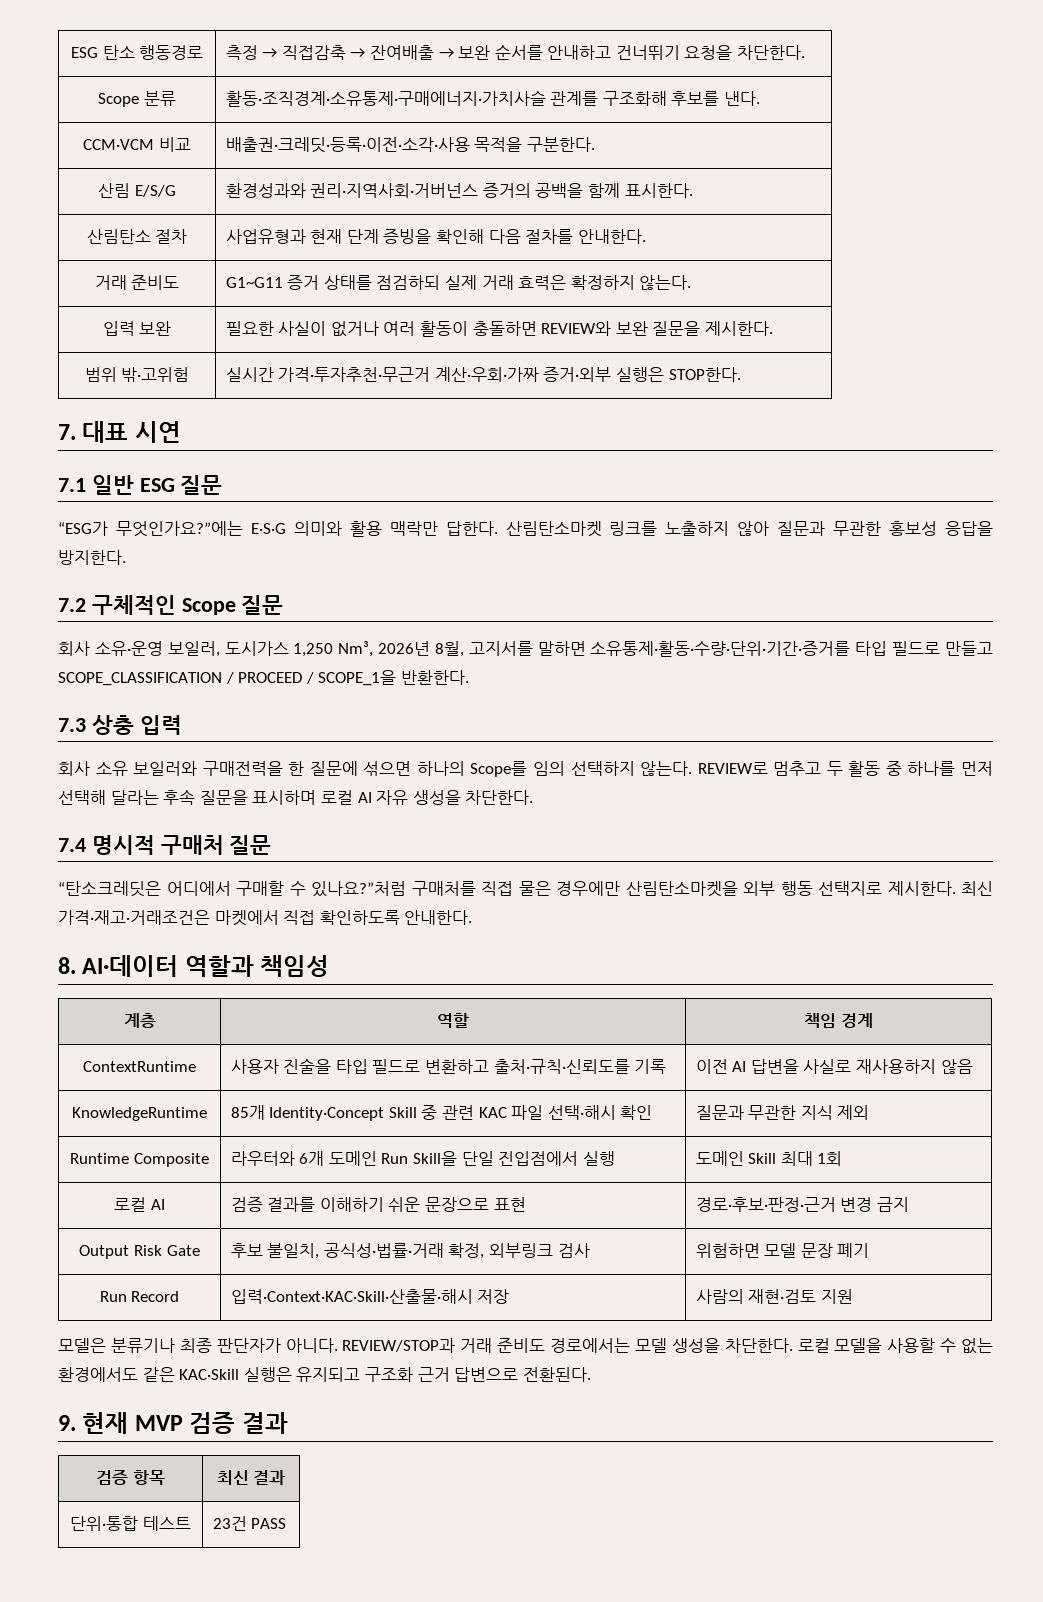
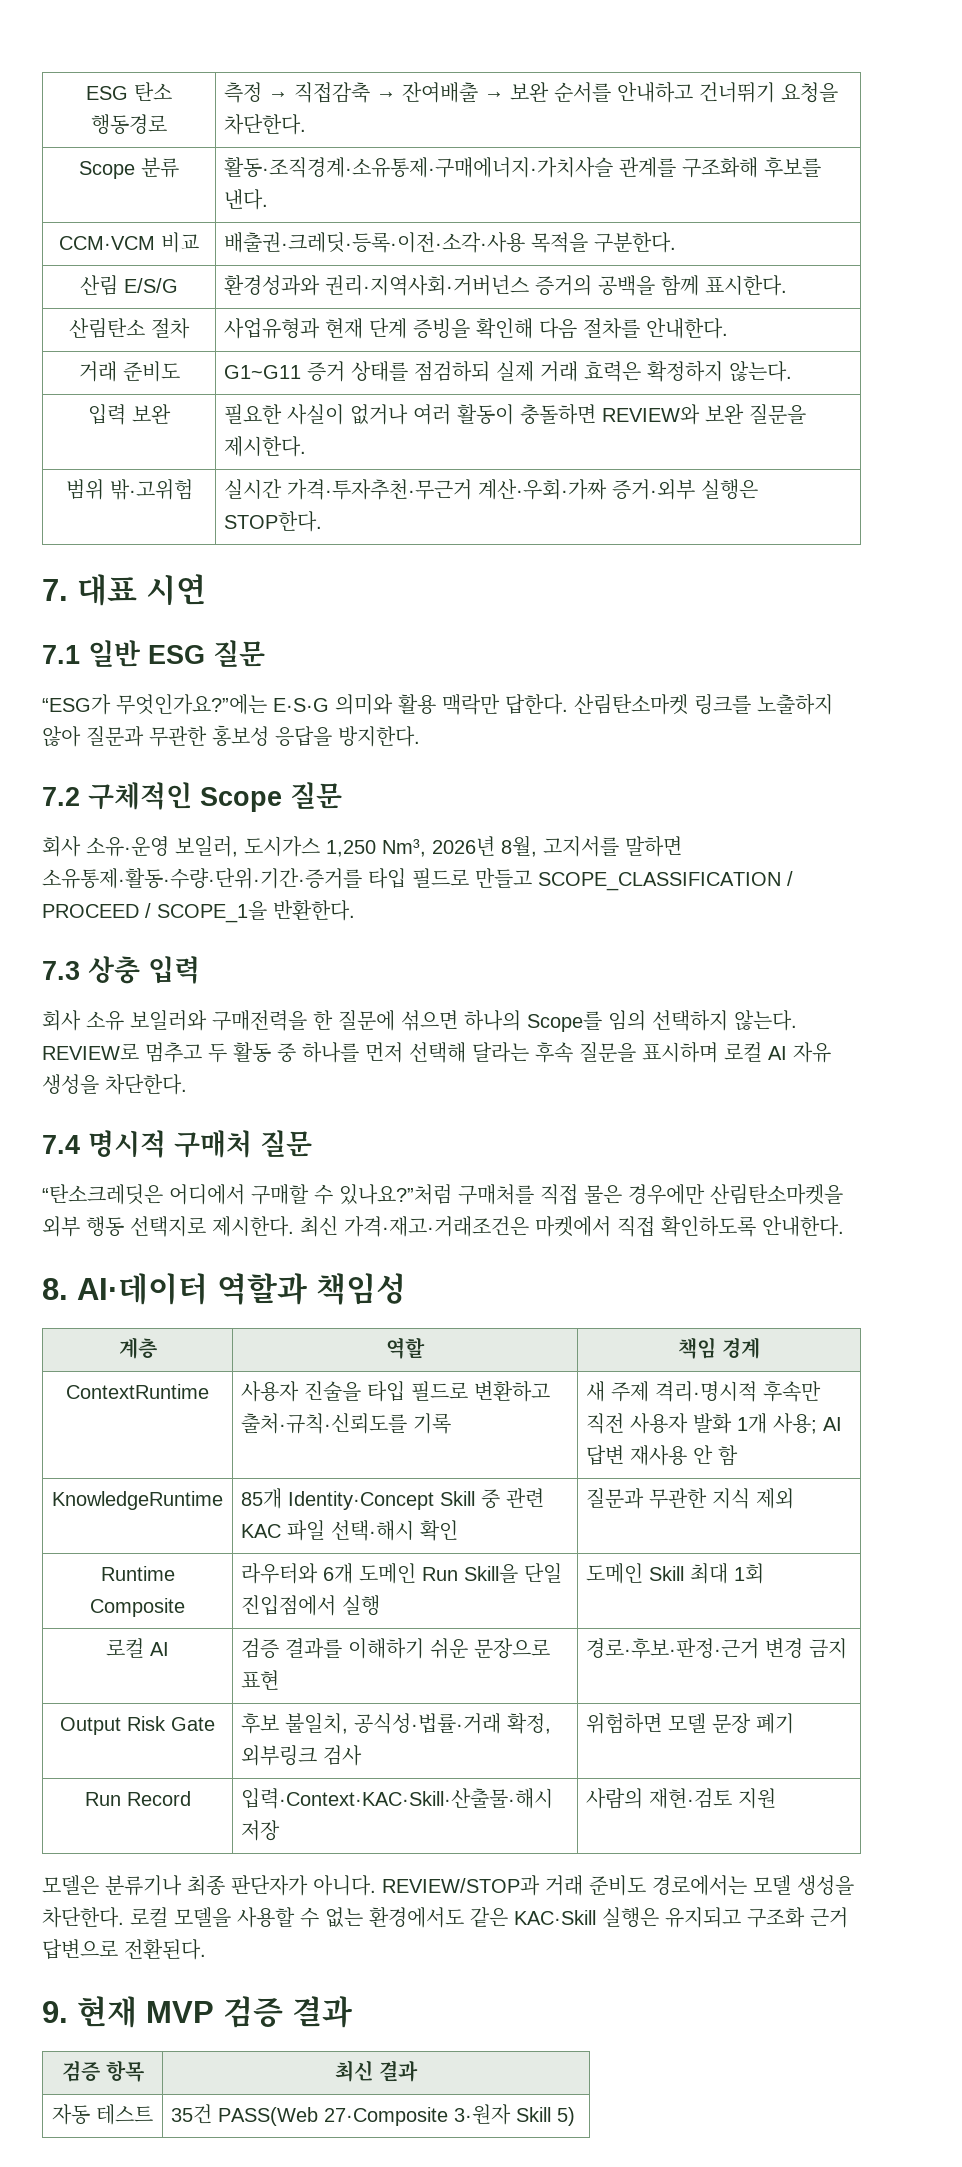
- ContextRuntime | 사용자 진술을 타입 필드로 변환하고 출처·규칙·신뢰도를 기록 | 이전 AI 답변을 사실로 재사용하지 않음
+ ContextRuntime | 사용자 진술을 타입 필드로 변환하고 출처·규칙·신뢰도를 기록 | 새 주제 격리·명시적 후속만 직전 사용자 발화 1개 사용; AI 답변 재사용 안 함
- 단위·통합 테스트 | 23건 PASS
+ 자동 테스트 | 35건 PASS(Web 27·Composite 3·원자 Skill 5)

